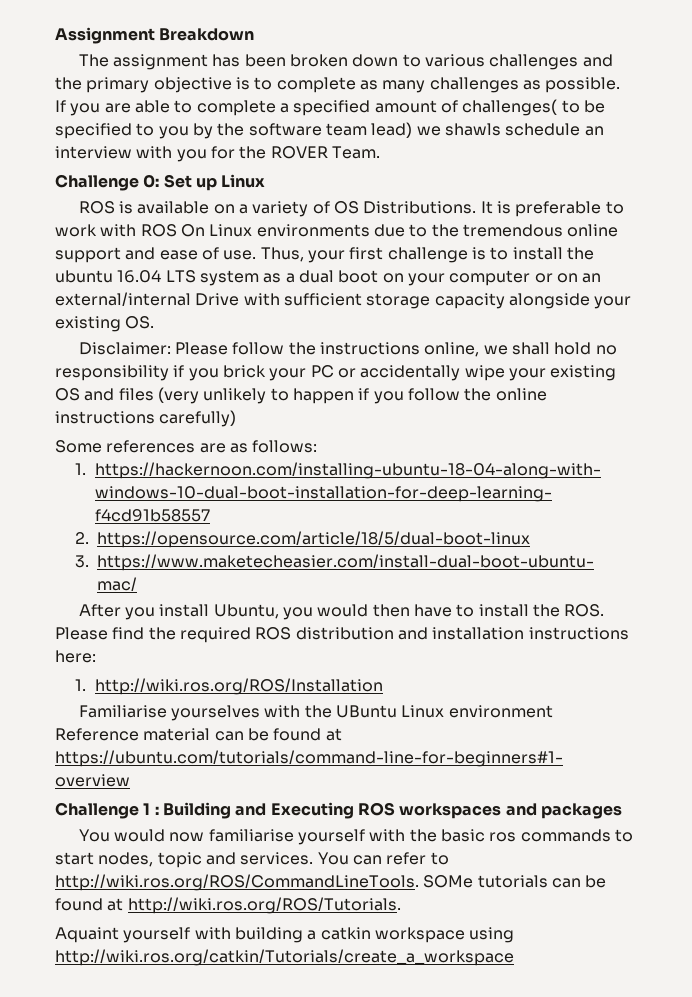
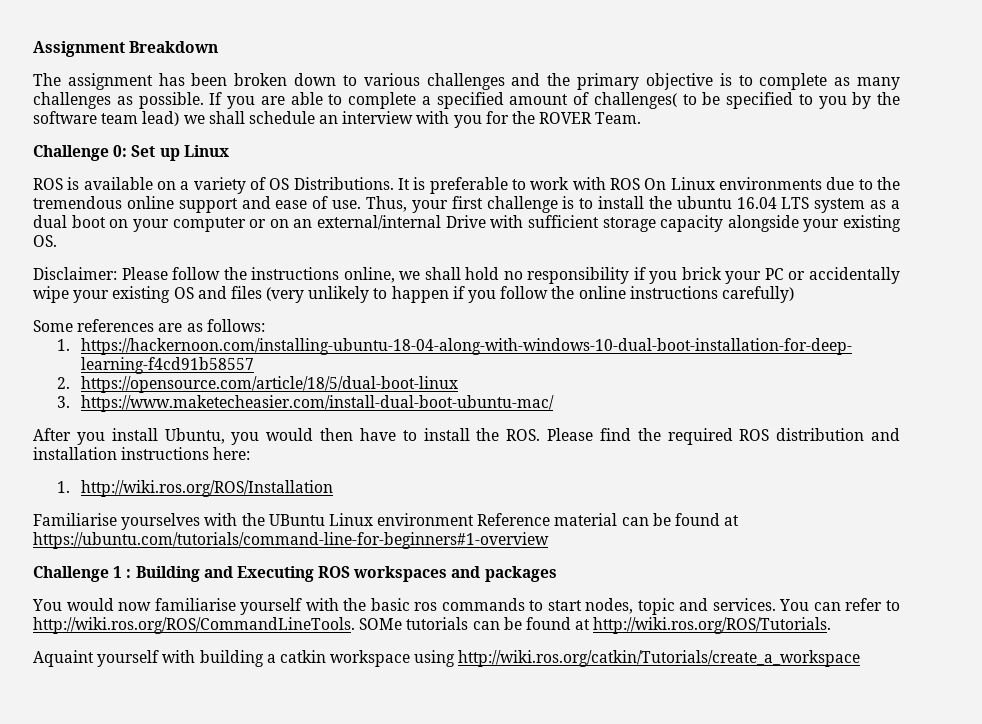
- If you are able to complete a specified amount of challenges( to be specified to you by the software team lead) we shawls schedule an interview with you for the ROVER Team.
+ If you are able to complete a specified amount of challenges( to be specified to you by the software team lead) we shall schedule an interview with you for the ROVER Team.

